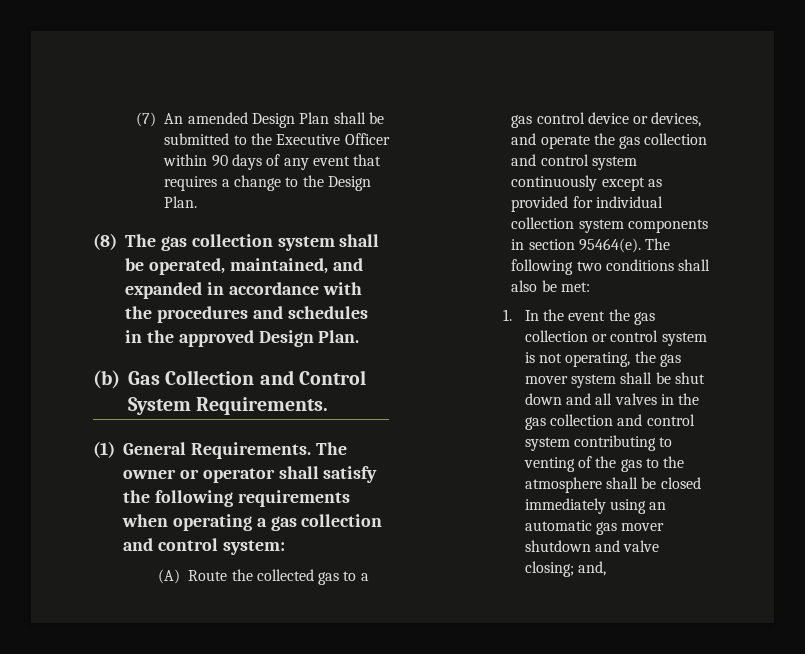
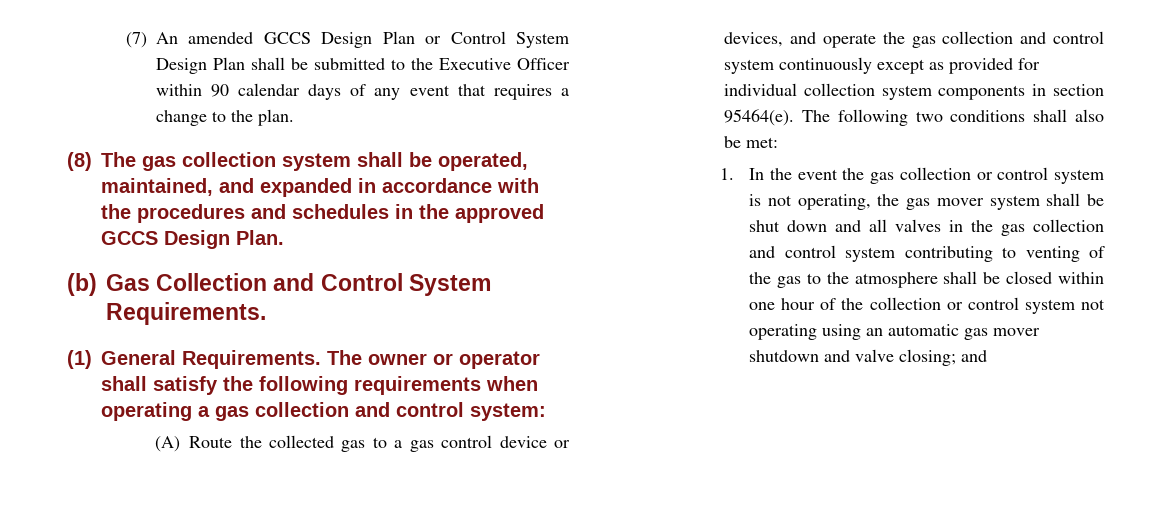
- (7) An amended Design Plan shall be submitted to the Executive Officer within 90 days of any event that requires a change to the Design Plan.
+ (7) An amended GCCS Design Plan or Control System Design Plan shall be submitted to the Executive Officer within 90 calendar days of any event that requires a change to the plan.
- (8) The gas collection system shall be operated, maintained, and expanded in accordance with the procedures and schedules in the approved Design Plan.
+ (8) The gas collection system shall be operated, maintained, and expanded in accordance with the procedures and schedules in the approved GCCS Design Plan.
- 1. In the event the gas collection or control system is not operating, the gas mover system shall be shut down and all valves in the gas collection and control system contributing to venting of the gas to the atmosphere shall be closed immediately using an automatic gas mover shutdown and valve closing; and,
+ 1. In the event the gas collection or control system is not operating, the gas mover system shall be shut down and all valves in the gas collection and control system contributing to venting of the gas to the atmosphere shall be closed within one hour of the collection or control system not operating using an automatic gas mover shutdown and valve closing; and

